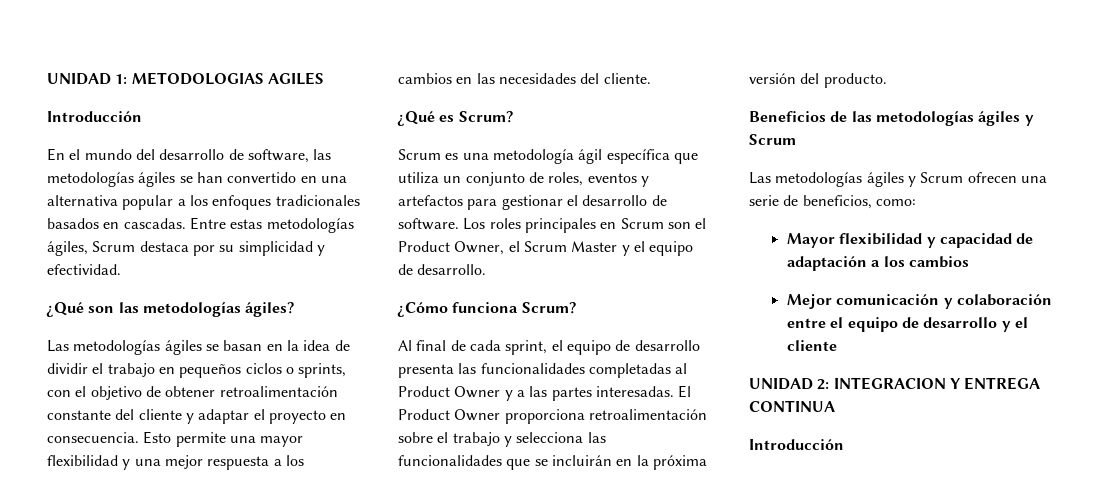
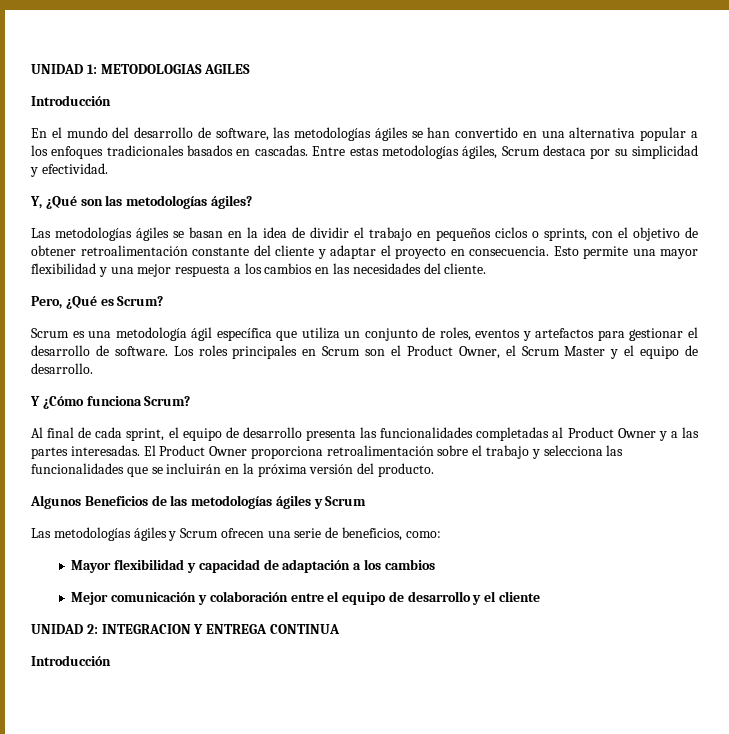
- ¿Qué son las metodologías ágiles?
+ Y, ¿Qué son las metodologías ágiles?
- ¿Qué es Scrum?
+ Pero, ¿Qué es Scrum?
- ¿Cómo funciona Scrum?
+ Y ¿Cómo funciona Scrum?
- Beneficios de las metodologías ágiles y Scrum
+ Algunos Beneficios de las metodologías ágiles y Scrum

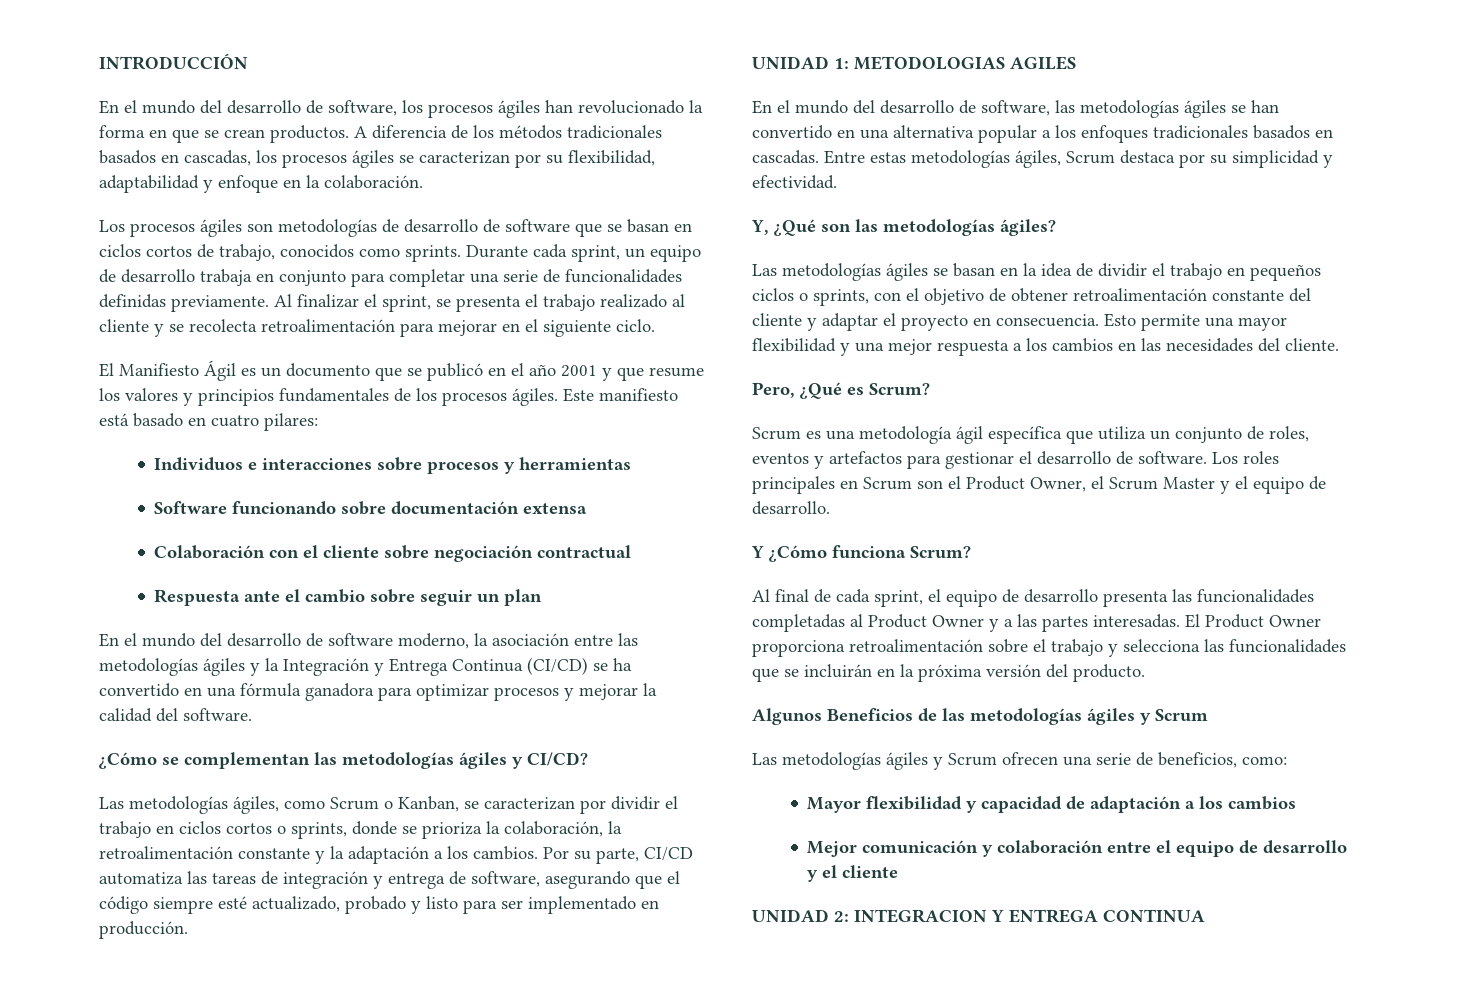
+ INTRODUCCIÓN
+ En el mundo del desarrollo de software, los procesos ágiles han revolucionado la forma en que se crean productos. A diferencia de los métodos tradicionales basados en cascadas, los procesos ágiles se caracterizan por su flexibilidad, adaptabilidad y enfoque en la colaboración.
+ Los procesos ágiles son metodologías de desarrollo de software que se basan en ciclos cortos de trabajo, conocidos como sprints. Durante cada sprint, un equipo de desarrollo trabaja en conjunto para completar una serie de funcionalidades definidas previamente. Al finalizar el sprint, se presenta el trabajo realizado al cliente y se recolecta retroalimentación para mejorar en el siguiente ciclo.
+ El Manifiesto Ágil es un documento que se publicó en el año 2001 y que resume los valores y principios fundamentales de los procesos ágiles. Este manifiesto está basado en cuatro pilares:
+ Individuos e interacciones sobre procesos y herramientas
+ Software funcionando sobre documentación extensa
+ Colaboración con el cliente sobre negociación contractual
+ Respuesta ante el cambio sobre seguir un plan
+ En el mundo del desarrollo de software moderno, la asociación entre las metodologías ágiles y la Integración y Entrega Continua (CI/CD) se ha convertido en una fórmula ganadora para optimizar procesos y mejorar la calidad del software.
+ ¿Cómo se complementan las metodologías ágiles y CI/CD?
+ Las metodologías ágiles, como Scrum o Kanban, se caracterizan por dividir el trabajo en ciclos cortos o sprints, donde se prioriza la colaboración, la retroalimentación constante y la adaptación a los cambios. Por su parte, CI/CD automatiza las tareas de integración y entrega de software, asegurando que el código siempre esté actualizado, probado y listo para ser implementado en producción.
  UNIDAD 1: METODOLOGIAS AGILES
- Introducción
  UNIDAD 2: INTEGRACION Y ENTREGA CONTINUA
- Introducción

